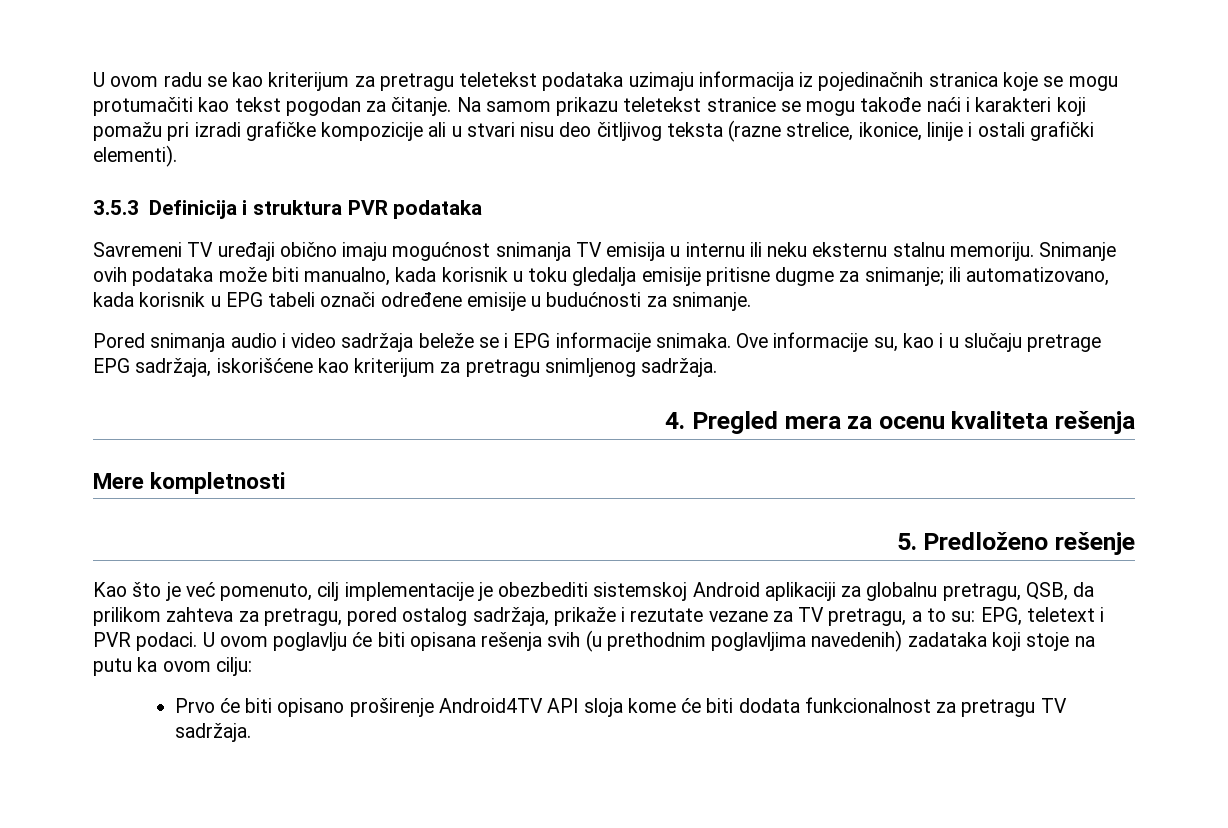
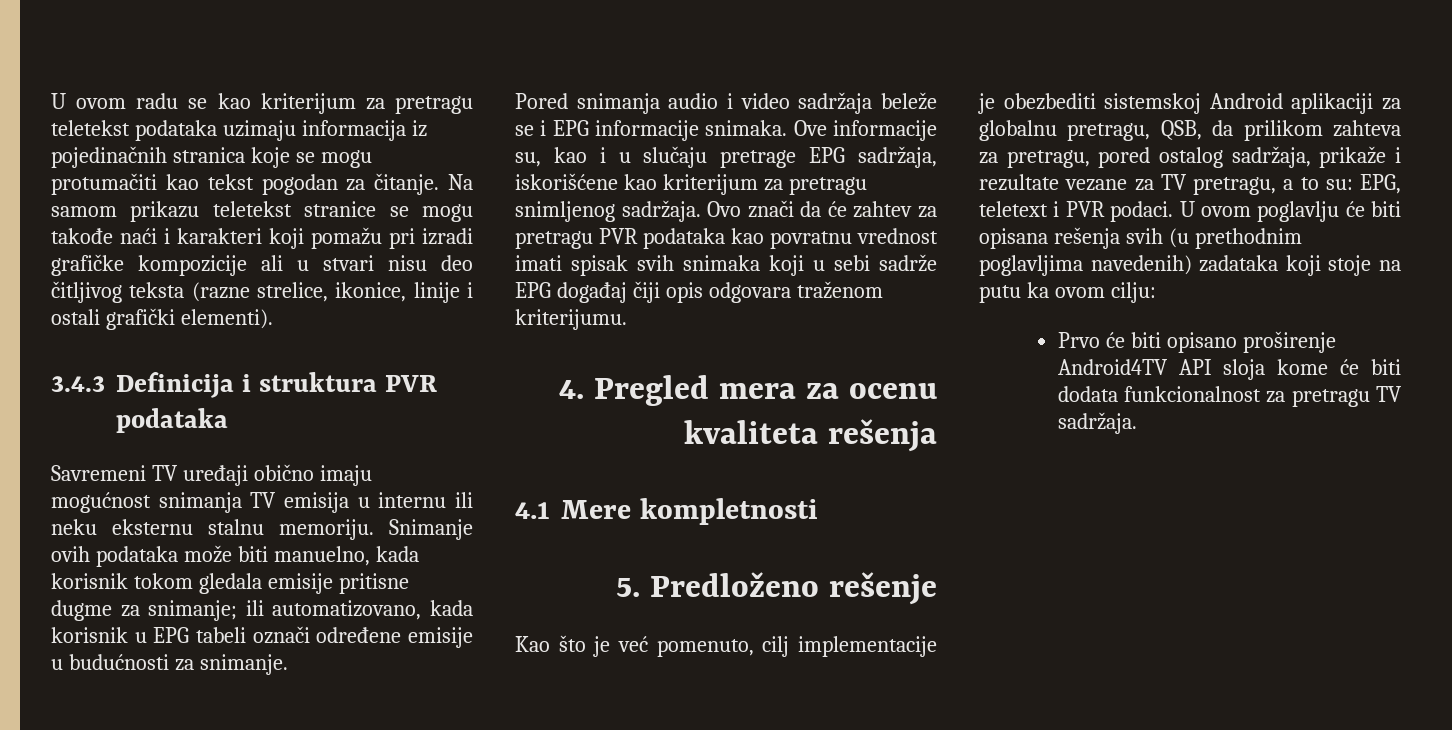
- 3.5.3 Definicija i struktura PVR podataka
+ 3.4.3 Definicija i struktura PVR podataka
- Snimanje ovih podataka može biti manualno, kada korisnik u toku gledalja emisije pritisne dugme za snimanje; ili automatizovano, kada korisnik u EPG tabeli označi određene emisije u budućnosti za snimanje.
+ Snimanje ovih podataka može biti manuelno, kada korisnik tokom gledala emisije pritisne dugme za snimanje; ili automatizovano, kada korisnik u EPG tabeli označi određene emisije u budućnosti za snimanje.
+ Ovo znači da će zahtev za pretragu PVR podataka kao povratnu vrednost imati spisak svih snimaka koji u sebi sadrže EPG događaj čiji opis odgovara traženom kriterijumu.
- Mere kompletnosti
+ 4.1 Mere kompletnosti
- Kao što je već pomenuto, cilj implementacije je obezbediti sistemskoj Android aplikaciji za globalnu pretragu, QSB, da prilikom zahteva za pretragu, pored ostalog sadržaja, prikaže i rezutate vezane za TV pretragu, a to su: EPG, teletext i PVR podaci.
+ Kao što je već pomenuto, cilj implementacije je obezbediti sistemskoj Android aplikaciji za globalnu pretragu, QSB, da prilikom zahteva za pretragu, pored ostalog sadržaja, prikaže i rezultate vezane za TV pretragu, a to su: EPG, teletext i PVR podaci.

